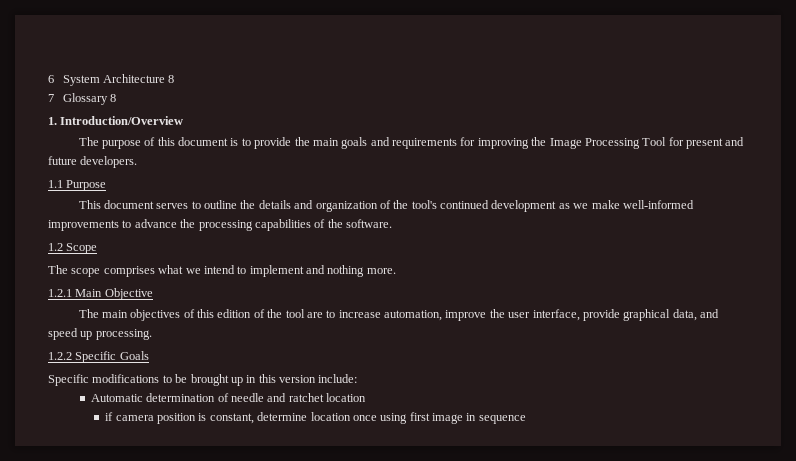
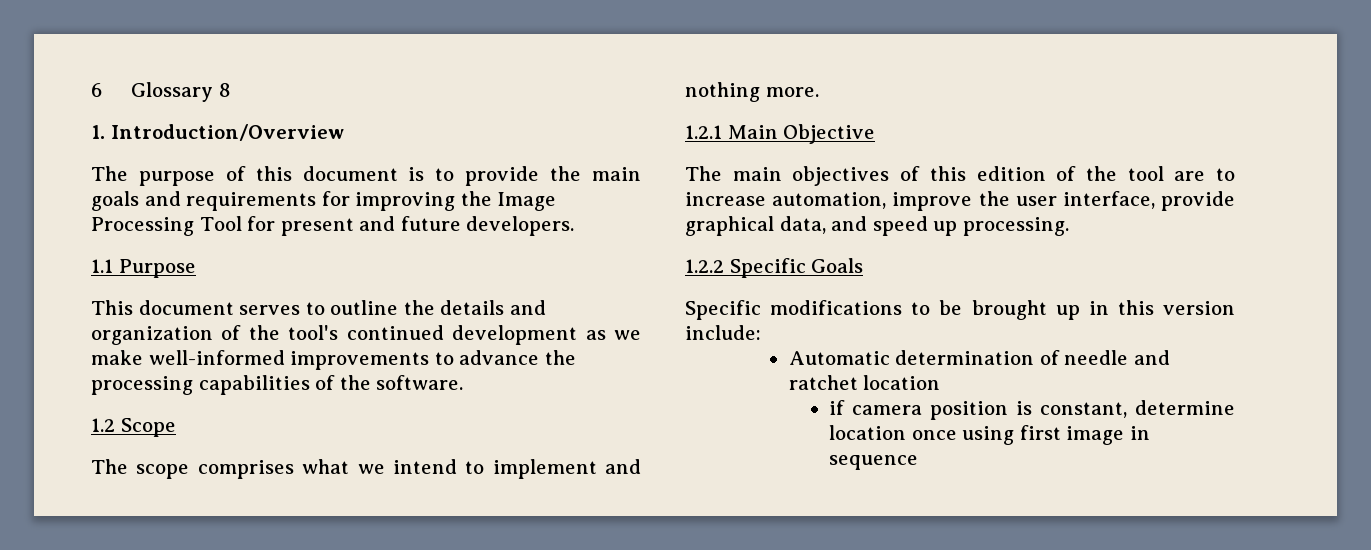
- 6 System Architecture 8
- 7 Glossary 8
+ 6 Glossary 8

